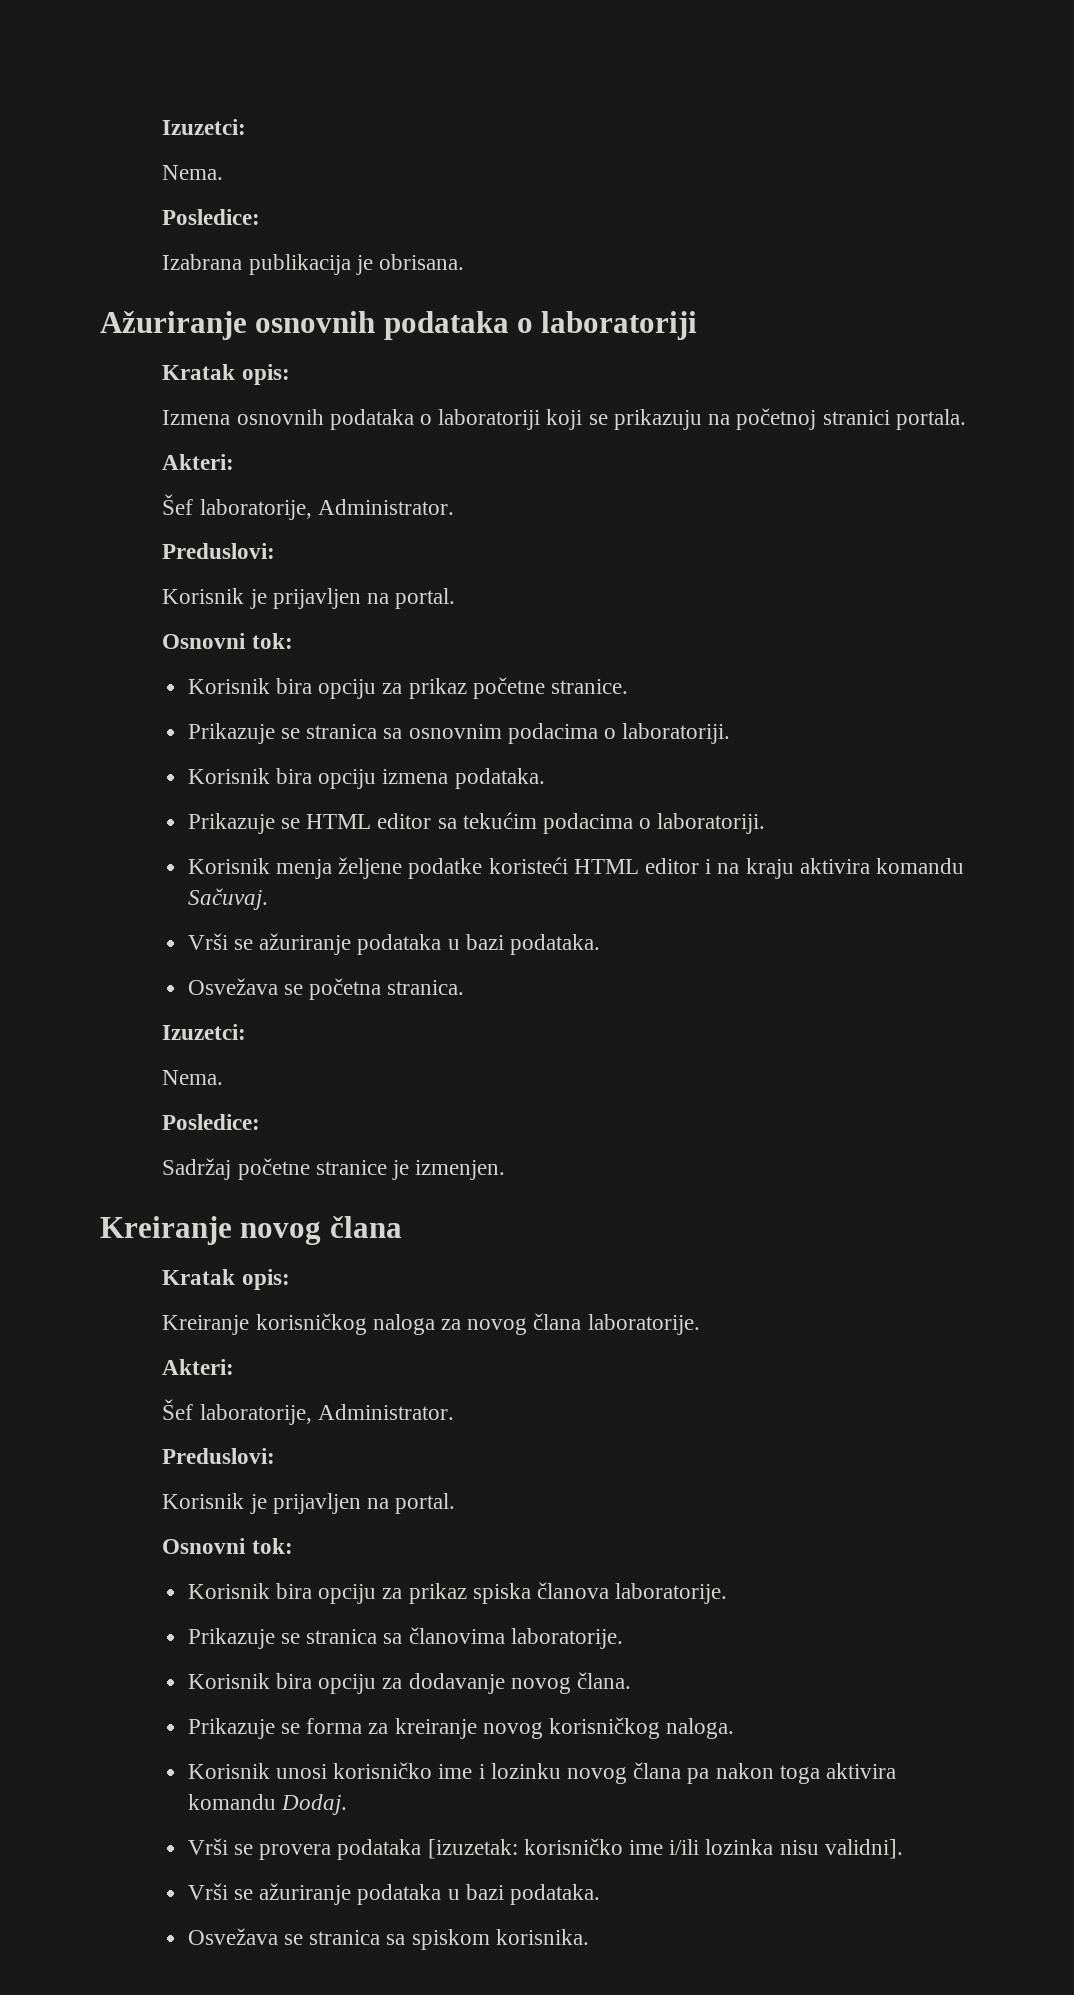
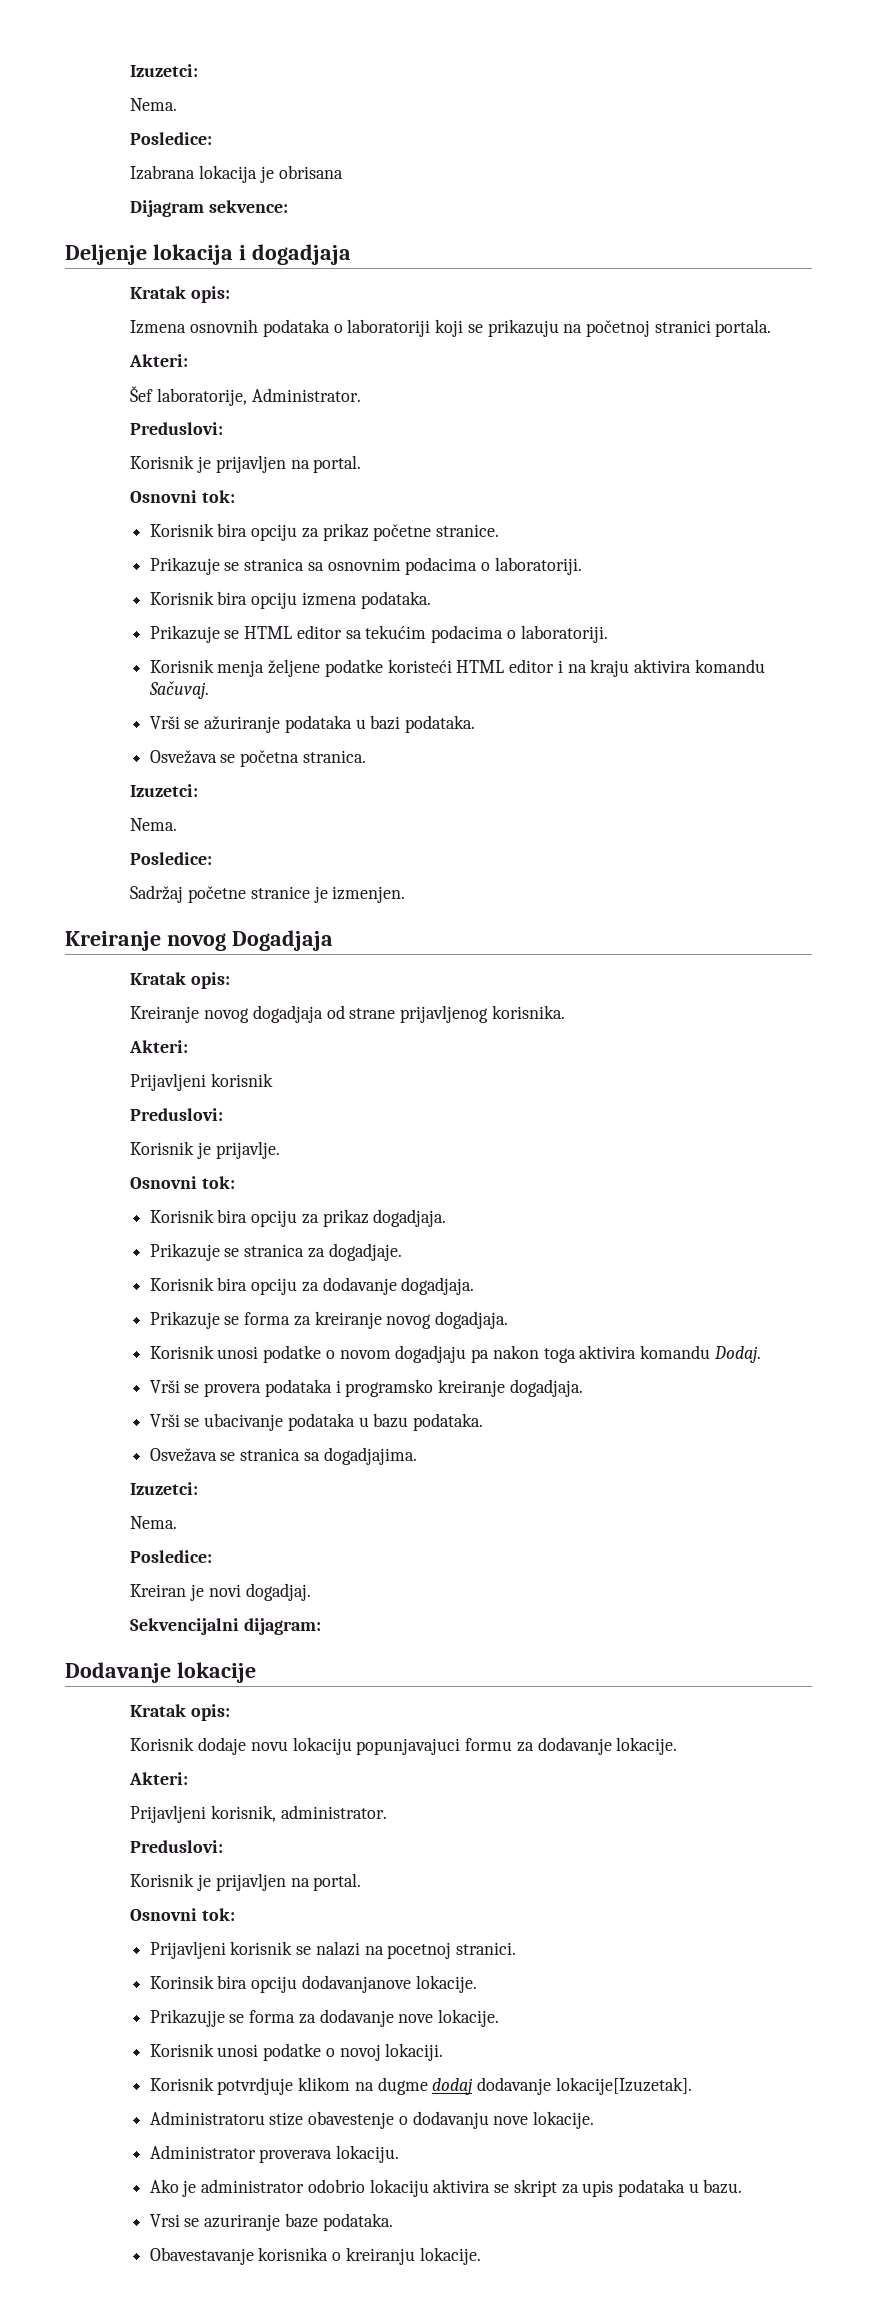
- Izabrana publikacija je obrisana.
- Ažuriranje osnovnih podataka o laboratoriji
+ Izabrana lokacija je obrisana
+ Dijagram sekvence:
+ Deljenje lokacija i dogadjaja
- Kreiranje novog člana
+ Kreiranje novog Dogadjaja
- Kreiranje korisničkog naloga za novog člana laboratorije.
+ Kreiranje novog dogadjaja od strane prijavljenog korisnika.
  Akteri:
- Šef laboratorije, Administrator.
+ Prijavljeni korisnik
+ Preduslovi:
+ Korisnik je prijavlje.
+ Osnovni tok:
+ Korisnik bira opciju za prikaz dogadjaja.
+ Prikazuje se stranica za dogadjaje.
+ Korisnik bira opciju za dodavanje dogadjaja.
+ Prikazuje se forma za kreiranje novog dogadjaja.
+ Korisnik unosi podatke o novom dogadjaju pa nakon toga aktivira komandu Dodaj.
+ Vrši se provera podataka i programsko kreiranje dogadjaja.
+ Vrši se ubacivanje podataka u bazu podataka.
+ Osvežava se stranica sa dogadjajima.
+ Izuzetci:
+ Nema.
+ Posledice:
+ Kreiran je novi dogadjaj.
+ Sekvencijalni dijagram:
+ Dodavanje lokacije
+ Kratak opis:
+ Korisnik dodaje novu lokaciju popunjavajuci formu za dodavanje lokacije.
+ Akteri:
+ Prijavljeni korisnik, administrator.
  Preduslovi:
  Korisnik je prijavljen na portal.
  Osnovni tok:
- Korisnik bira opciju za prikaz spiska članova laboratorije.
- Prikazuje se stranica sa članovima laboratorije.
- Korisnik bira opciju za dodavanje novog člana.
- Prikazuje se forma za kreiranje novog korisničkog naloga.
- Korisnik unosi korisničko ime i lozinku novog člana pa nakon toga aktivira komandu Dodaj.
- Vrši se provera podataka [izuzetak: korisničko ime i/ili lozinka nisu validni].
- Vrši se ažuriranje podataka u bazi podataka.
- Osvežava se stranica sa spiskom korisnika.
+ Prijavljeni korisnik se nalazi na pocetnoj stranici.
+ Korinsik bira opciju dodavanjanove lokacije.
+ Prikazujje se forma za dodavanje nove lokacije.
+ Korisnik unosi podatke o novoj lokaciji.
+ Korisnik potvrdjuje klikom na dugme dodaj dodavanje lokacije[Izuzetak].
+ Administratoru stize obavestenje o dodavanju nove lokacije.
+ Administrator proverava lokaciju.
+ Ako je administrator odobrio lokaciju aktivira se skript za upis podataka u bazu.
+ Vrsi se azuriranje baze podataka.
+ Obavestavanje korisnika o kreiranju lokacije.

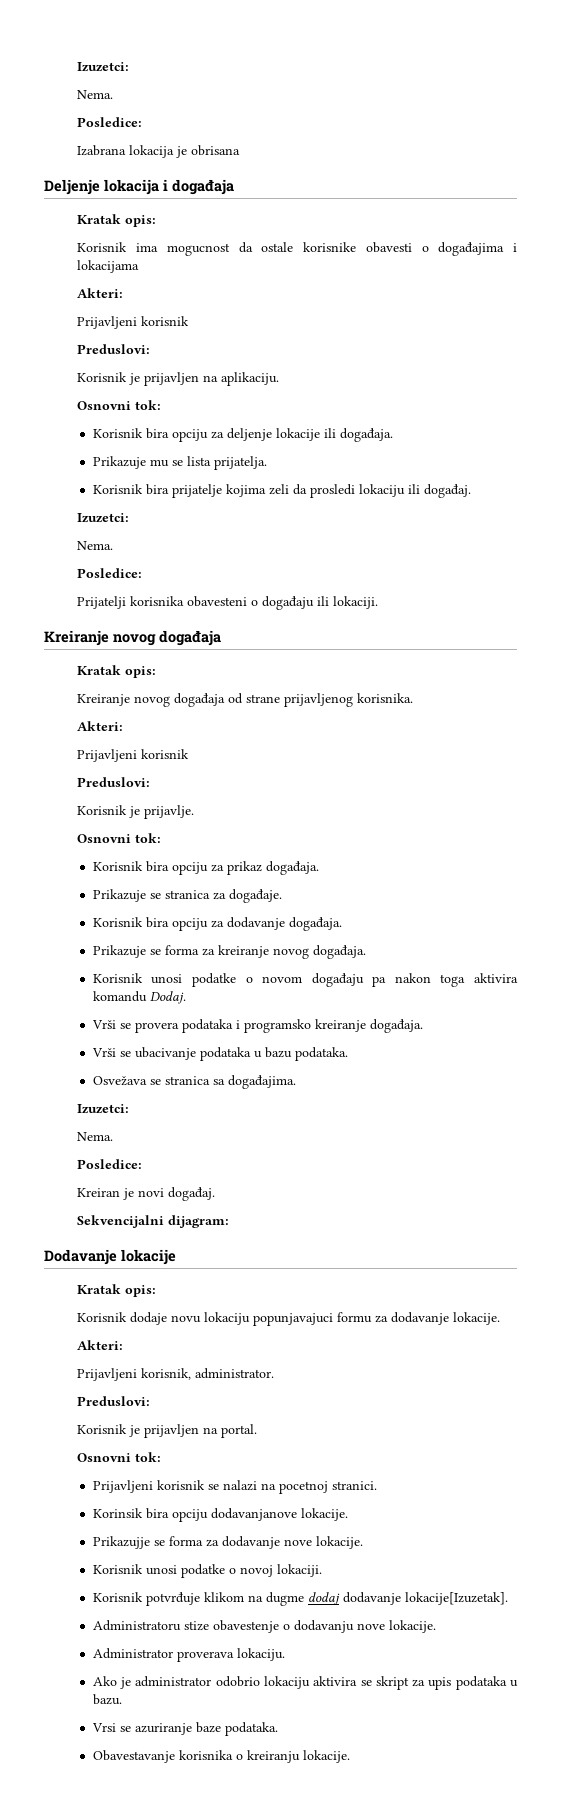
- Dijagram sekvence:
- Deljenje lokacija i dogadjaja
+ Deljenje lokacija i događaja
  Kratak opis:
- Izmena osnovnih podataka o laboratoriji koji se prikazuju na početnoj stranici portala.
+ Korisnik ima mogucnost da ostale korisnike obavesti o događajima i lokacijama
  Akteri:
- Šef laboratorije, Administrator.
+ Prijavljeni korisnik
  Preduslovi:
- Korisnik je prijavljen na portal.
+ Korisnik je prijavljen na aplikaciju.
  Osnovni tok:
- Korisnik bira opciju za prikaz početne stranice.
- Prikazuje se stranica sa osnovnim podacima o laboratoriji.
- Korisnik bira opciju izmena podataka.
- Prikazuje se HTML editor sa tekućim podacima o laboratoriji.
- Korisnik menja željene podatke koristeći HTML editor i na kraju aktivira komandu Sačuvaj.
- Vrši se ažuriranje podataka u bazi podataka.
- Osvežava se početna stranica.
+ Korisnik bira opciju za deljenje lokacije ili događaja.
+ Prikazuje mu se lista prijatelja.
+ Korisnik bira prijatelje kojima zeli da prosledi lokaciju ili događaj.
  Izuzetci:
  Nema.
  Posledice:
- Sadržaj početne stranice je izmenjen.
- Kreiranje novog Dogadjaja
+ Prijatelji korisnika obavesteni o događaju ili lokaciji.
+ Kreiranje novog događaja
- Kreiranje novog dogadjaja od strane prijavljenog korisnika.
+ Kreiranje novog događaja od strane prijavljenog korisnika.
- Korisnik bira opciju za prikaz dogadjaja.
+ Korisnik bira opciju za prikaz događaja.
- Prikazuje se stranica za dogadjaje.
+ Prikazuje se stranica za događaje.
- Korisnik bira opciju za dodavanje dogadjaja.
+ Korisnik bira opciju za dodavanje događaja.
- Prikazuje se forma za kreiranje novog dogadjaja.
+ Prikazuje se forma za kreiranje novog događaja.
- Korisnik unosi podatke o novom dogadjaju pa nakon toga aktivira komandu Dodaj.
+ Korisnik unosi podatke o novom događaju pa nakon toga aktivira komandu Dodaj.
- Vrši se provera podataka i programsko kreiranje dogadjaja.
+ Vrši se provera podataka i programsko kreiranje događaja.
- Osvežava se stranica sa dogadjajima.
+ Osvežava se stranica sa događajima.
- Kreiran je novi dogadjaj.
+ Kreiran je novi događaj.
- Korisnik potvrdjuje klikom na dugme dodaj dodavanje lokacije[Izuzetak].
+ Korisnik potvrđuje klikom na dugme dodaj dodavanje lokacije[Izuzetak].

